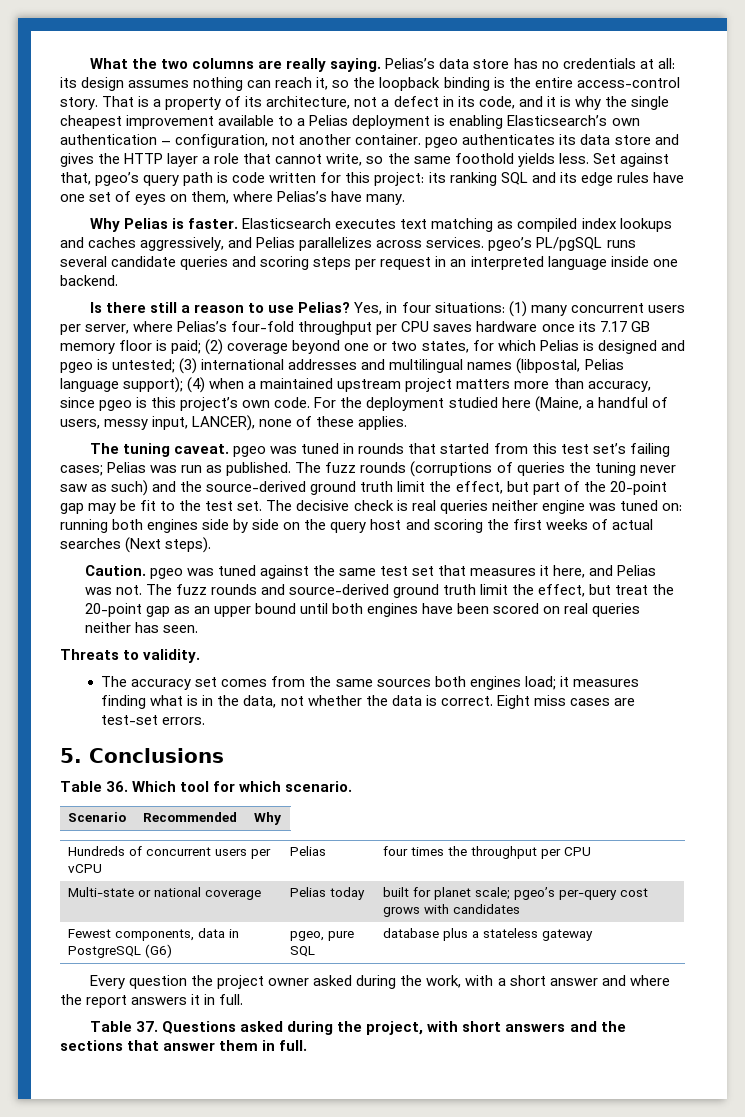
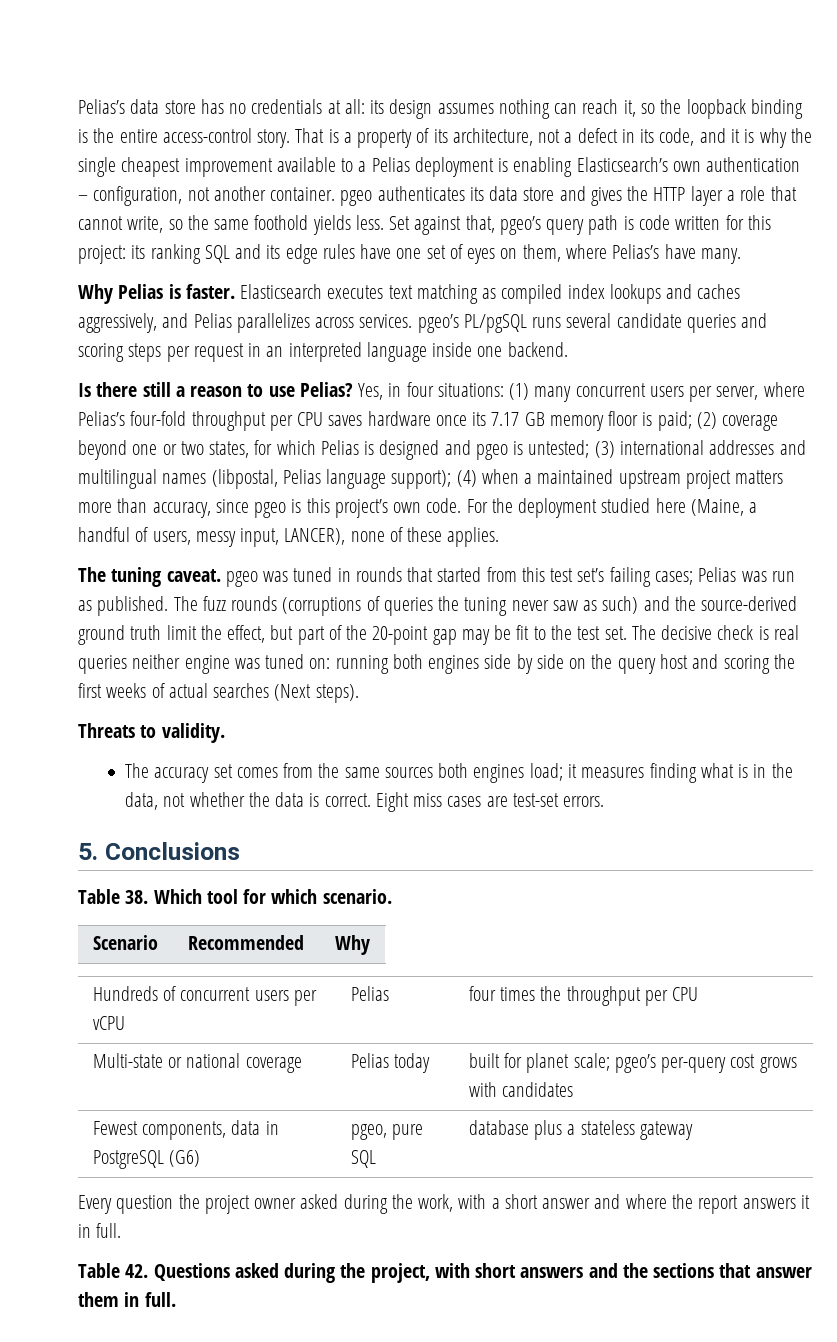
- What the two columns are really saying.
- Caution. pgeo was tuned against the same test set that measures it here, and Pelias was not. The fuzz rounds and source-derived ground truth limit the effect, but treat the 20-point gap as an upper bound until both engines have been scored on real queries neither has seen.
- Table 36. Which tool for which scenario.
+ Table 38. Which tool for which scenario.
- Table 37. Questions asked during the project, with short answers and the sections that answer them in full.
+ Table 42. Questions asked during the project, with short answers and the sections that answer them in full.

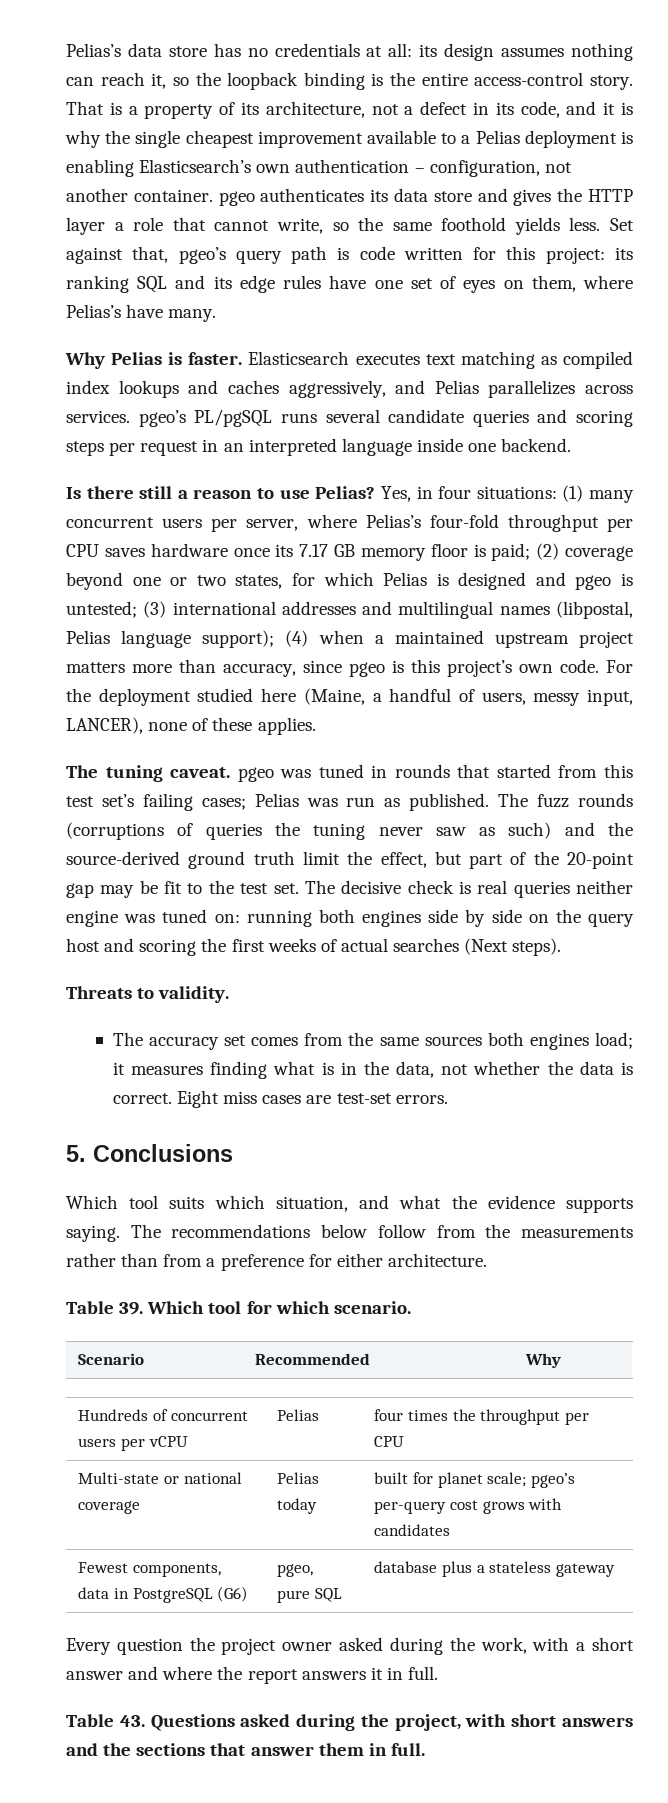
- Table 38. Which tool for which scenario.
+ Which tool suits which situation, and what the evidence supports saying. The recommendations below follow from the measurements rather than from a preference for either architecture.
+ Table 39. Which tool for which scenario.
- Table 42. Questions asked during the project, with short answers and the sections that answer them in full.
+ Table 43. Questions asked during the project, with short answers and the sections that answer them in full.

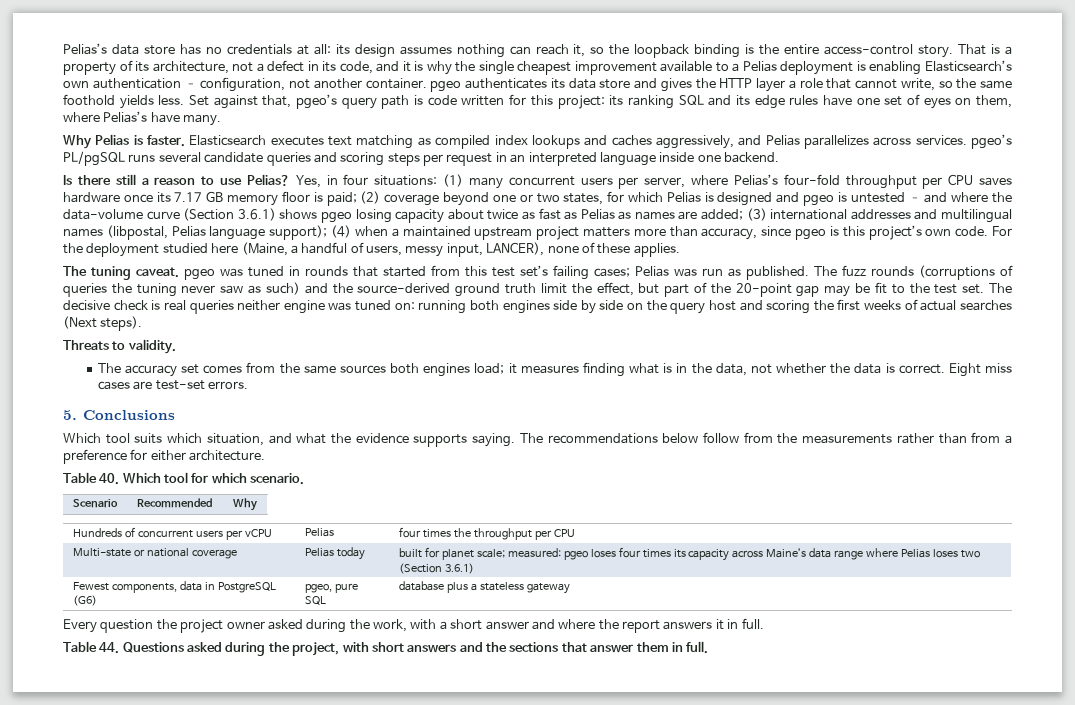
- (2) coverage beyond one or two states, for which Pelias is designed and pgeo is untested;
+ (2) coverage beyond one or two states, for which Pelias is designed and pgeo is untested – and where the data-volume curve (Section 3.6.1) shows pgeo losing capacity about twice as fast as Pelias as names are added;
- Table 39. Which tool for which scenario.
+ Table 40. Which tool for which scenario.
- Multi-state or national coverage | Pelias today | built for planet scale; pgeo’s per-query cost grows with candidates
+ Multi-state or national coverage | Pelias today | built for planet scale; measured: pgeo loses four times its capacity across Maine’s data range where Pelias loses two (Section 3.6.1)
- Table 43. Questions asked during the project, with short answers and the sections that answer them in full.
+ Table 44. Questions asked during the project, with short answers and the sections that answer them in full.

